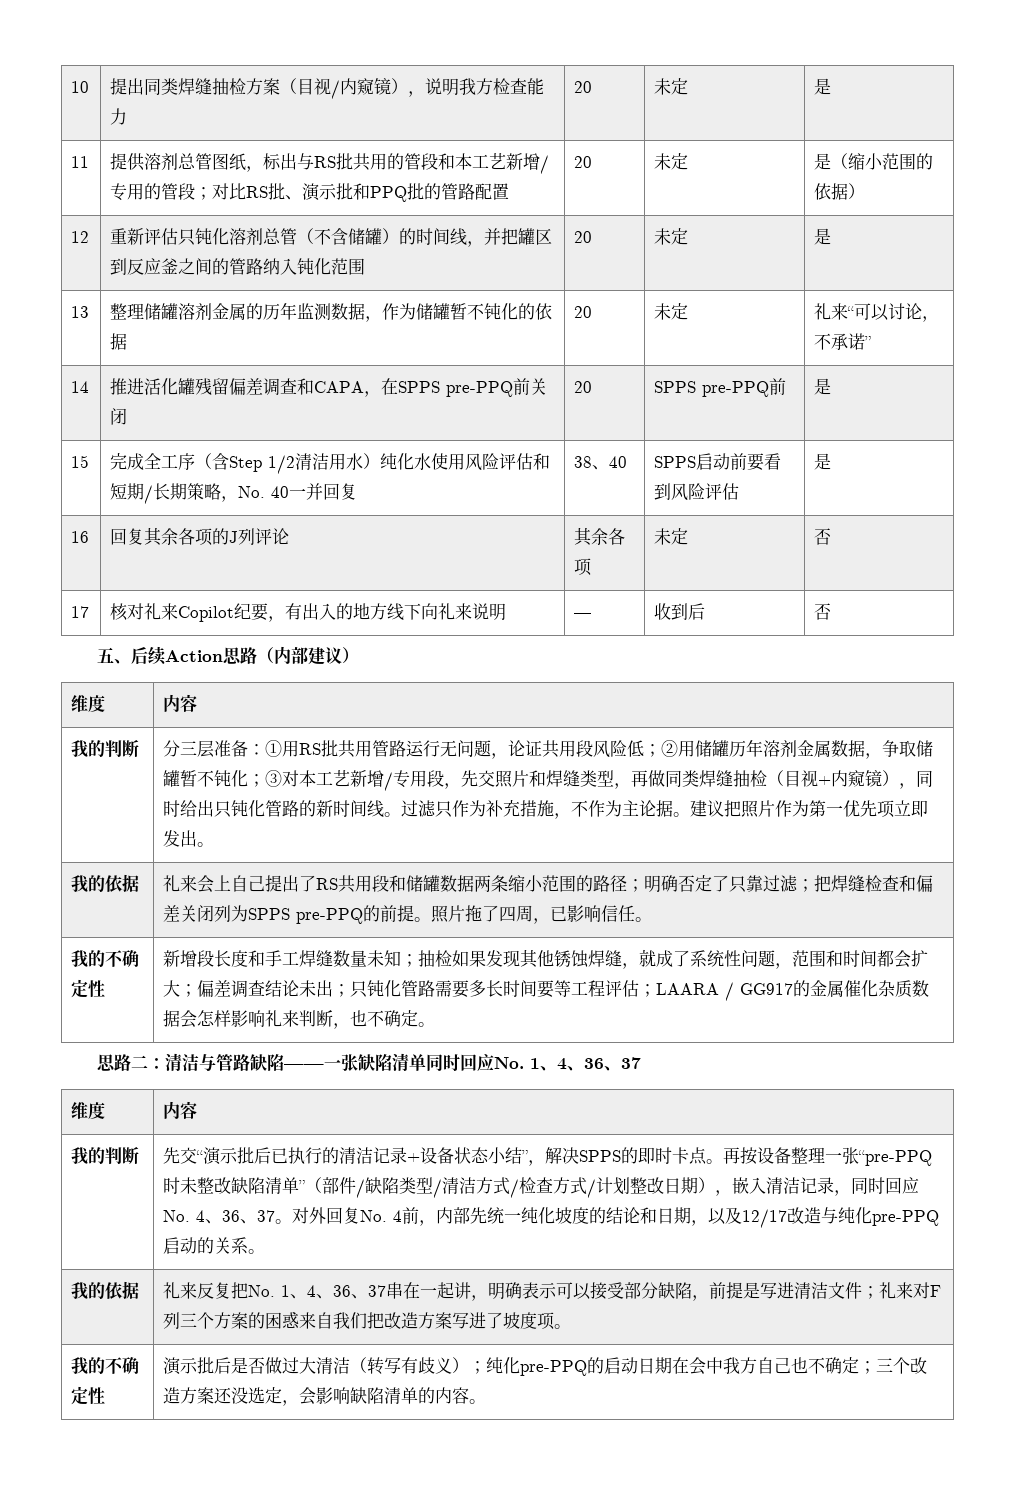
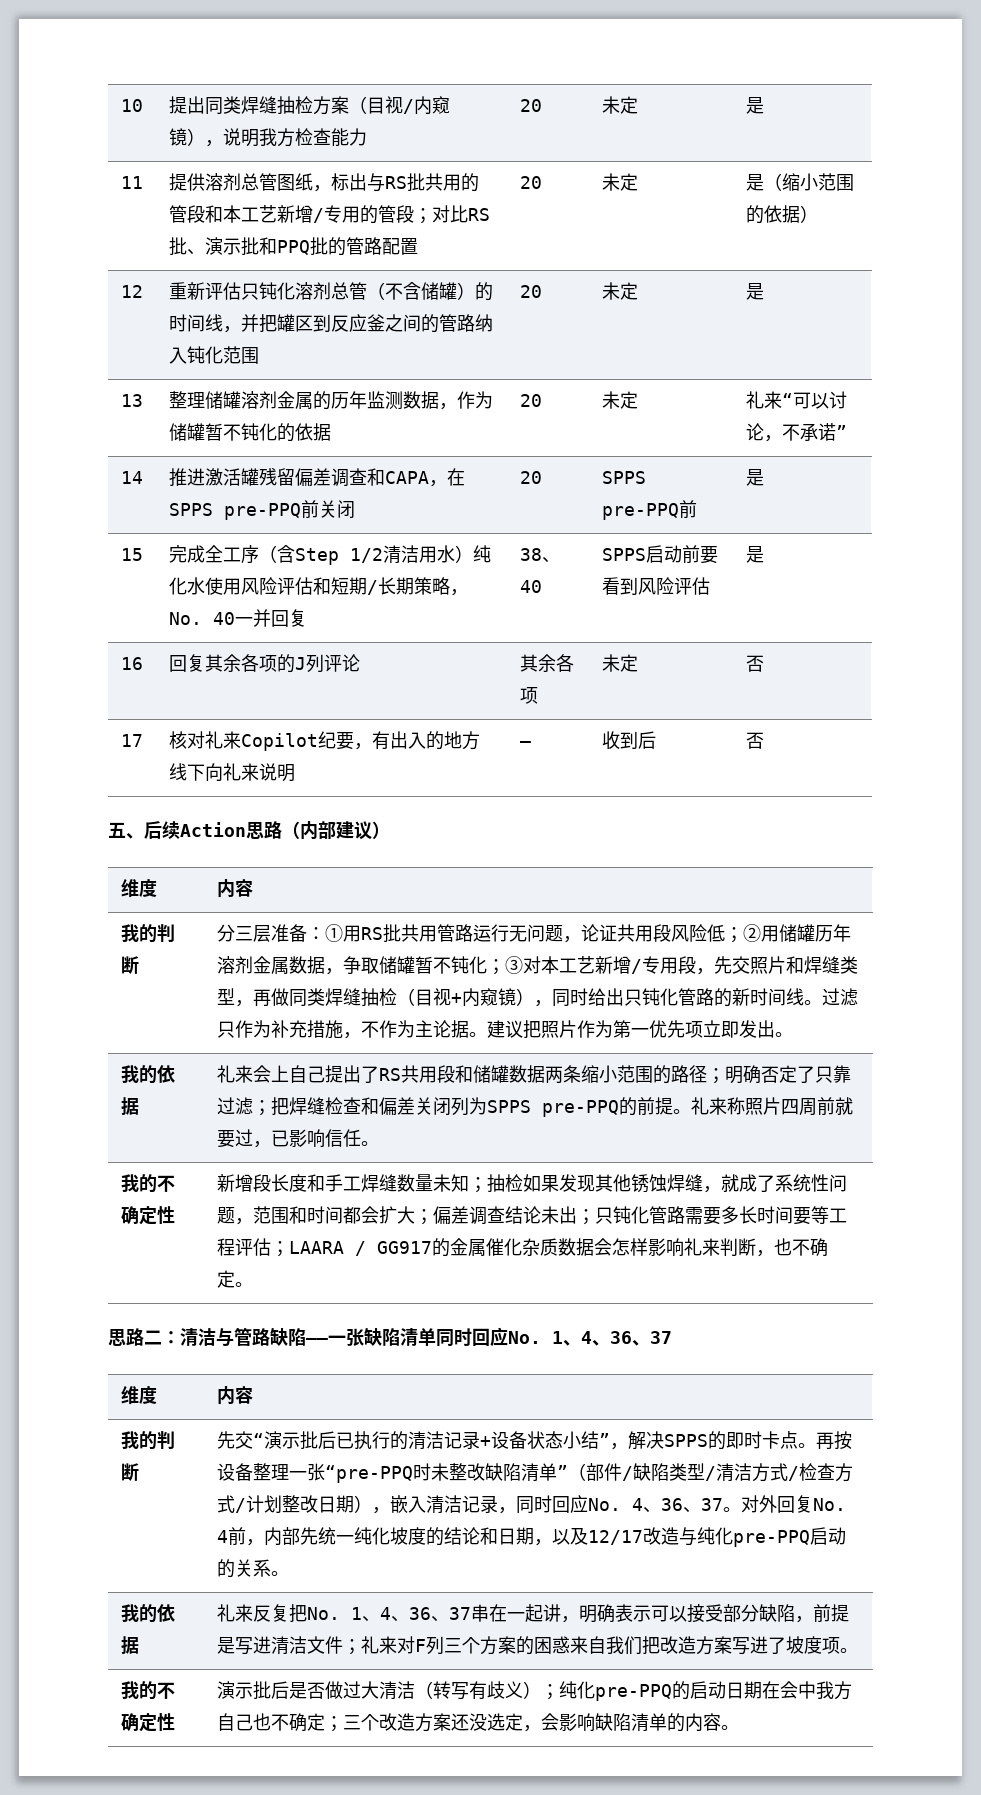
- 14 | 推进活化罐残留偏差调查和CAPA，在SPPS pre-PPQ前关闭 | 20 | SPPS pre-PPQ前 | 是
+ 14 | 推进激活罐残留偏差调查和CAPA，在SPPS pre-PPQ前关闭 | 20 | SPPS pre-PPQ前 | 是
- 照片拖了四周，已影响信任。
+ 礼来称照片四周前就要过，已影响信任。

